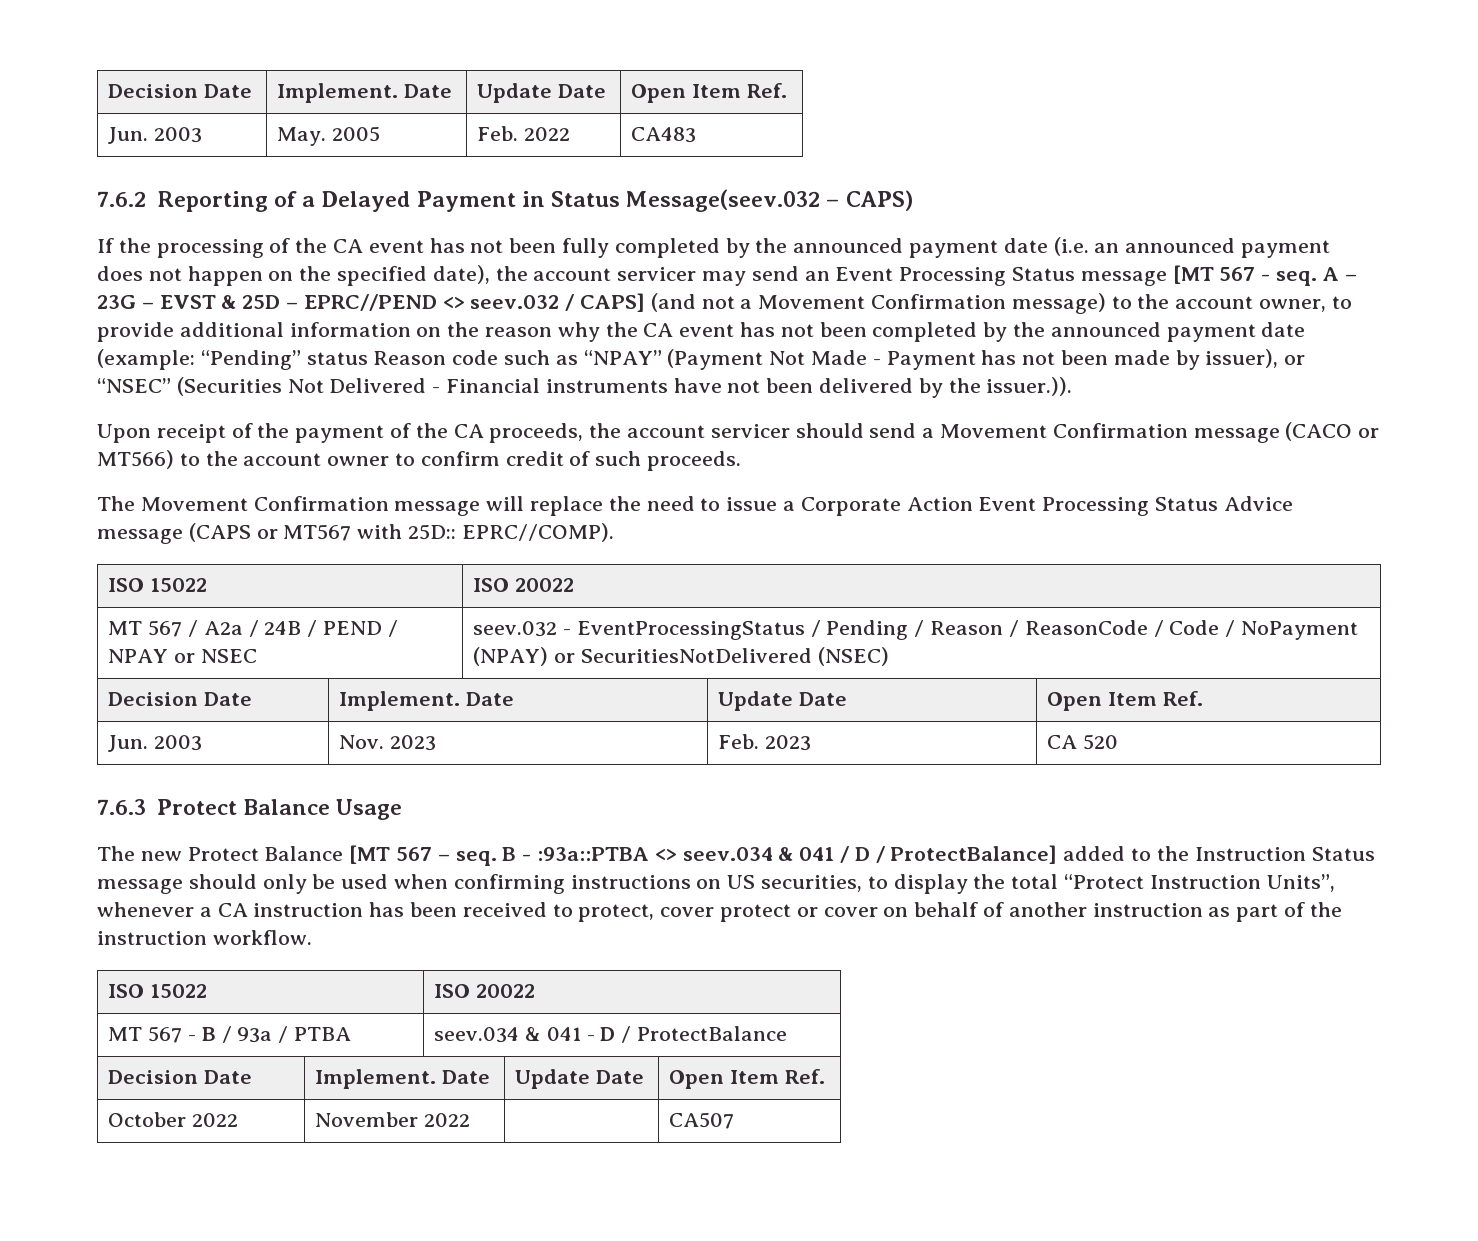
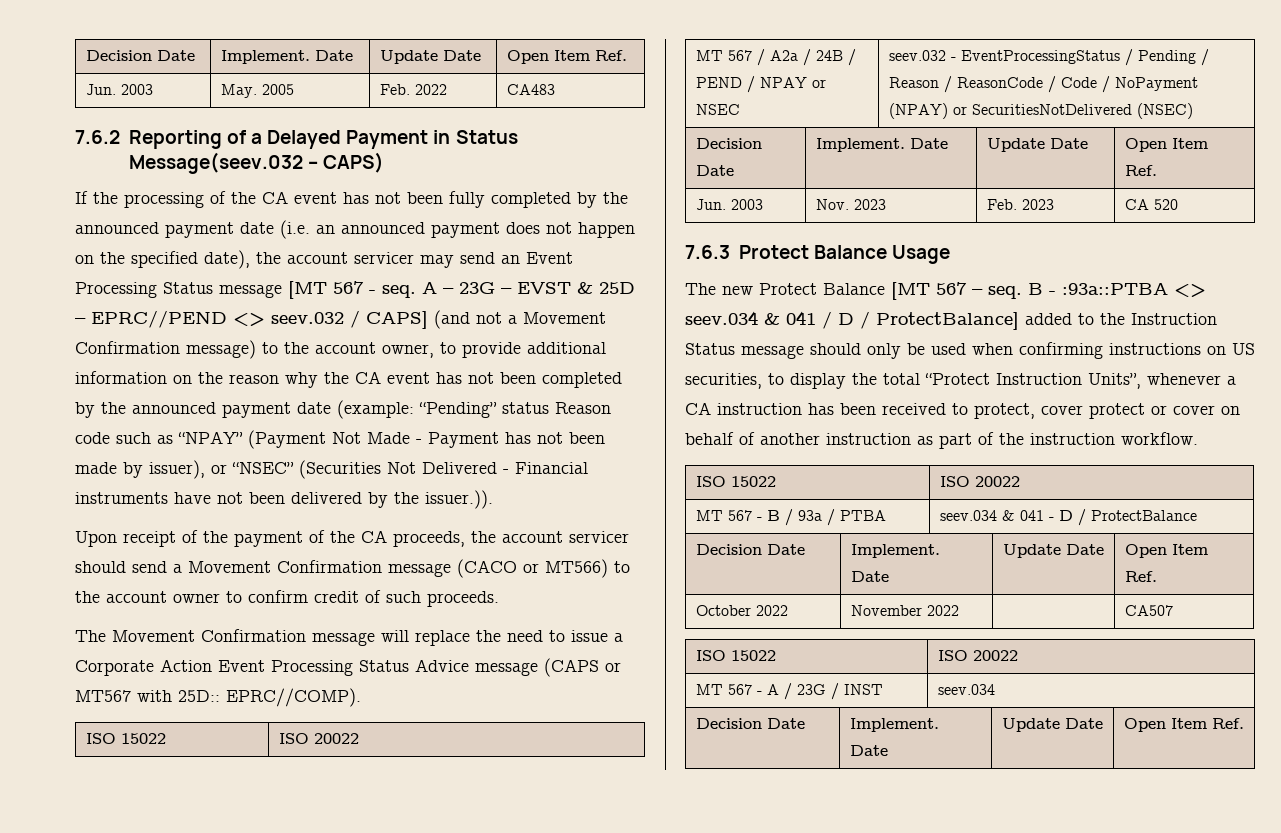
  October 2022 | November 2022 | | CA507
+ ISO 15022 | ISO 20022
+ MT 567 - A / 23G / INST | seev.034
+ Decision Date | Implement. Date | Update Date | Open Item Ref.

